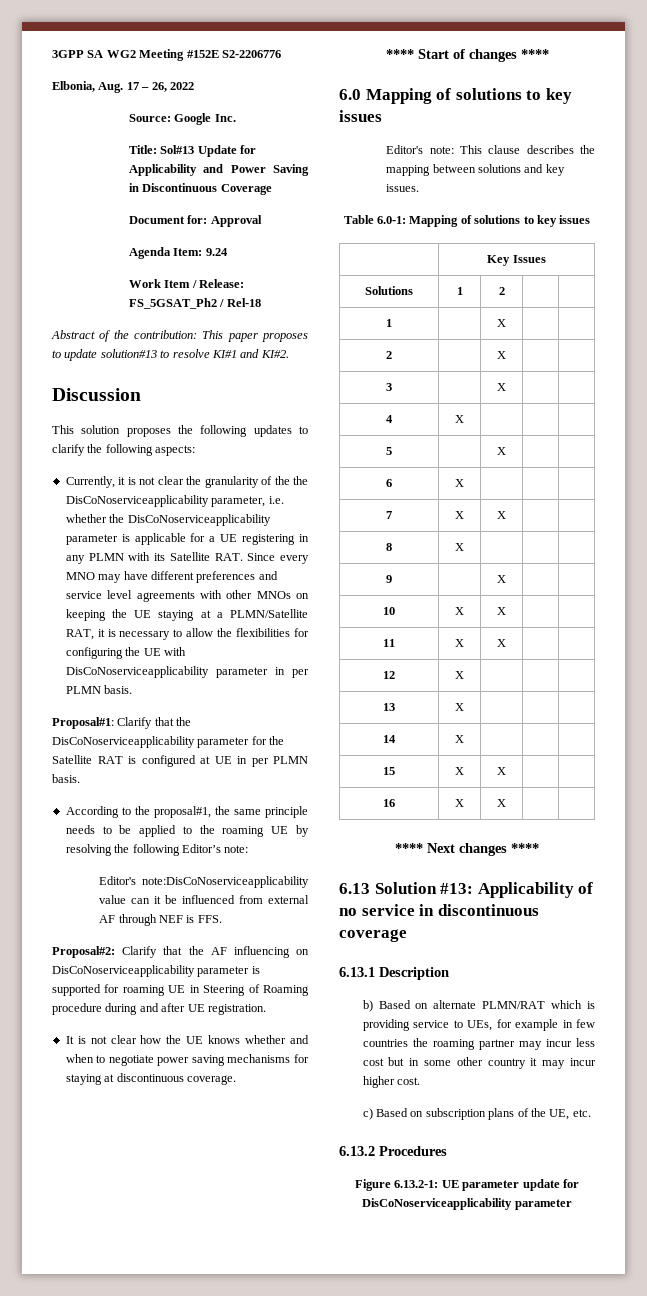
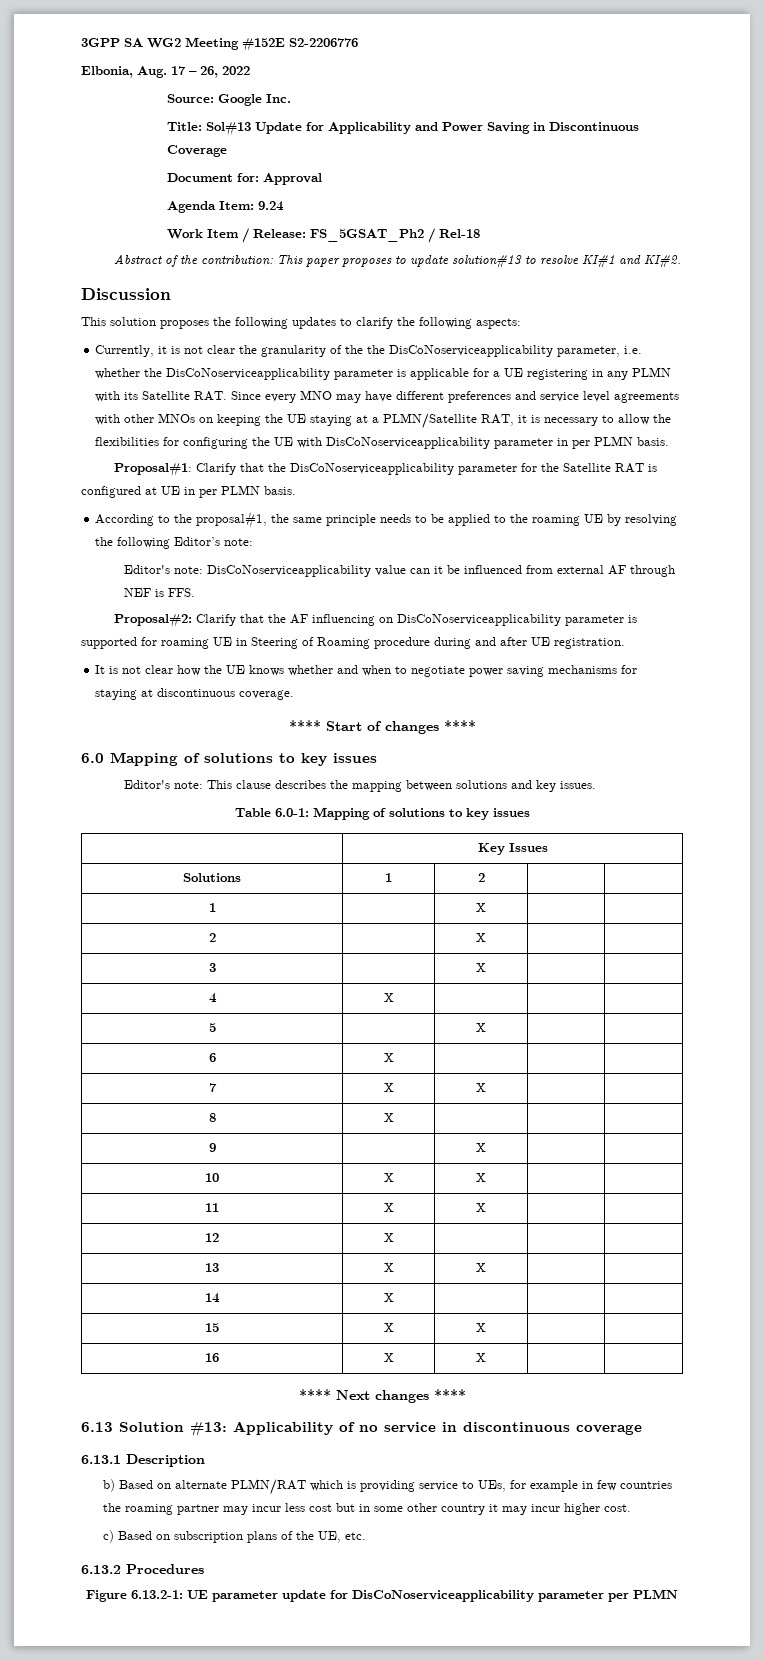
- Editor's note:DisCoNoserviceapplicability value can it be influenced from external AF through NEF is FFS.
+ Editor's note: DisCoNoserviceapplicability value can it be influenced from external AF through NEF is FFS.
- 13 | X | | |
+ 13 | X | X | |
- Figure 6.13.2-1: UE parameter update for DisCoNoserviceapplicability parameter
+ Figure 6.13.2-1: UE parameter update for DisCoNoserviceapplicability parameter per PLMN

